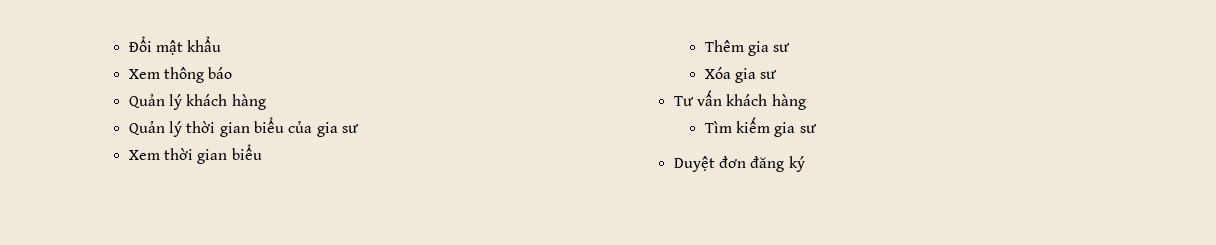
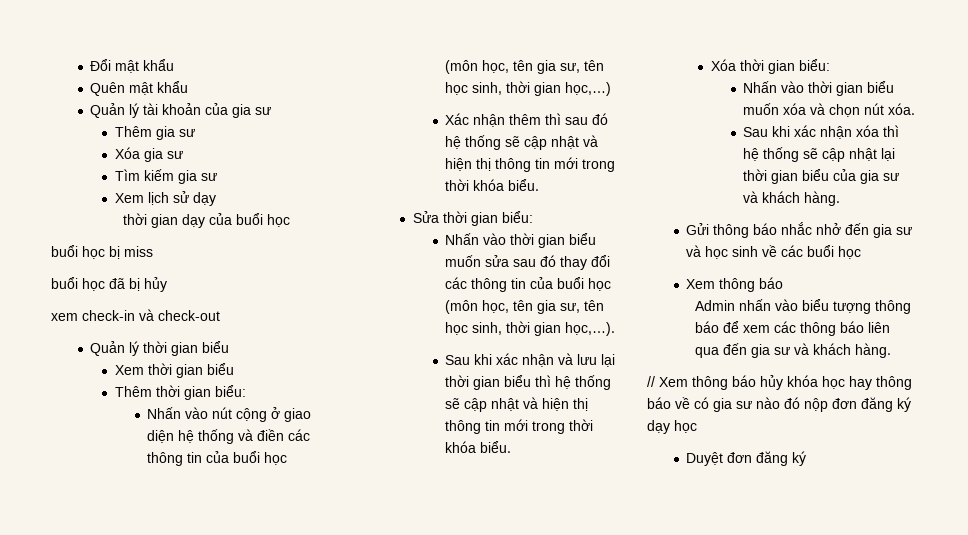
- Xem thông báo
- Quản lý khách hàng
- Quản lý thời gian biểu của gia sư
- Xem thời gian biểu
+ Quên mật khẩu
+ Quản lý tài khoản của gia sư
- Tư vấn khách hàng
+ Xem lịch sử dạy
+ thời gian dạy của buổi học
+ buổi học bị miss
+ buổi học đã bị hủy
+ xem check-in và check-out
+ Quản lý thời gian biểu
+ Xem thời gian biểu
+ Thêm thời gian biểu:
+ Nhấn vào nút cộng ở giao diện hệ thống và điền các thông tin của buổi học (môn học, tên gia sư, tên học sinh, thời gian học,…)
+ Xác nhận thêm thì sau đó hệ thống sẽ cập nhật và hiện thị thông tin mới trong thời khóa biểu.
+ Sửa thời gian biểu:
+ Nhấn vào thời gian biểu muốn sửa sau đó thay đổi các thông tin của buổi học (môn học, tên gia sư, tên học sinh, thời gian học,…).
+ Sau khi xác nhận và lưu lại thời gian biểu thì hệ thống sẽ cập nhật và hiện thị thông tin mới trong thời khóa biểu.
+ Xóa thời gian biểu:
+ Nhấn vào thời gian biểu muốn xóa và chọn nút xóa.
+ Sau khi xác nhận xóa thì hệ thống sẽ cập nhật lại thời gian biểu của gia sư và khách hàng.
+ Gửi thông báo nhắc nhở đến gia sư và học sinh về các buổi học
+ Xem thông báo
+ Admin nhấn vào biểu tượng thông báo để xem các thông báo liên qua đến gia sư và khách hàng.
+ // Xem thông báo hủy khóa học hay thông báo về có gia sư nào đó nộp đơn đăng ký dạy học

